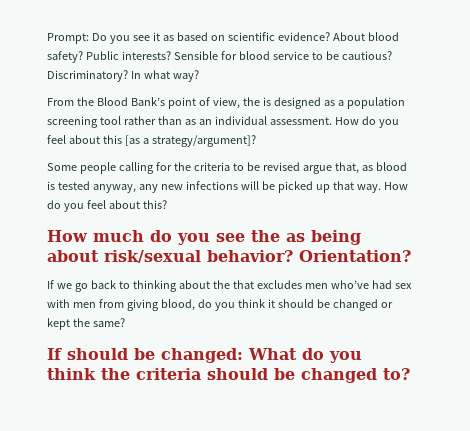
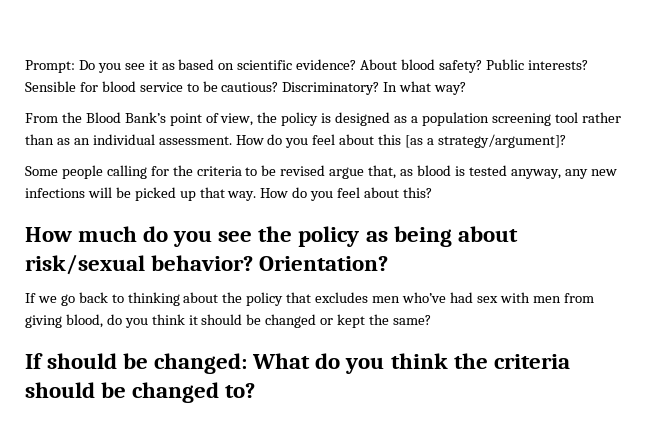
- From the Blood Bank’s point of view, the is designed as a population screening tool rather than as an individual assessment.
+ From the Blood Bank’s point of view, the policy is designed as a population screening tool rather than as an individual assessment.
- How much do you see the as being about risk/sexual behavior?
+ How much do you see the policy as being about risk/sexual behavior?
- If we go back to thinking about the that excludes men who’ve had sex with men from giving blood, do you think it should be changed or kept the same?
+ If we go back to thinking about the policy that excludes men who’ve had sex with men from giving blood, do you think it should be changed or kept the same?

